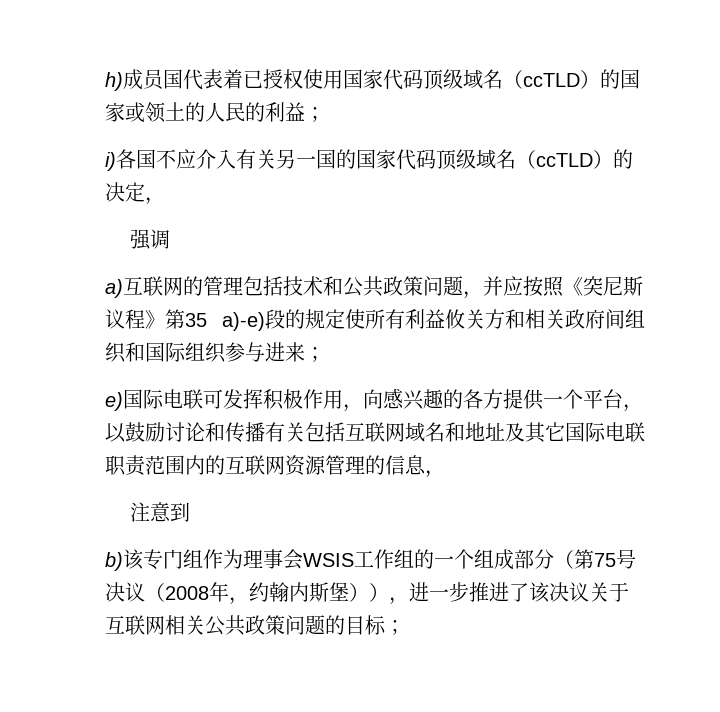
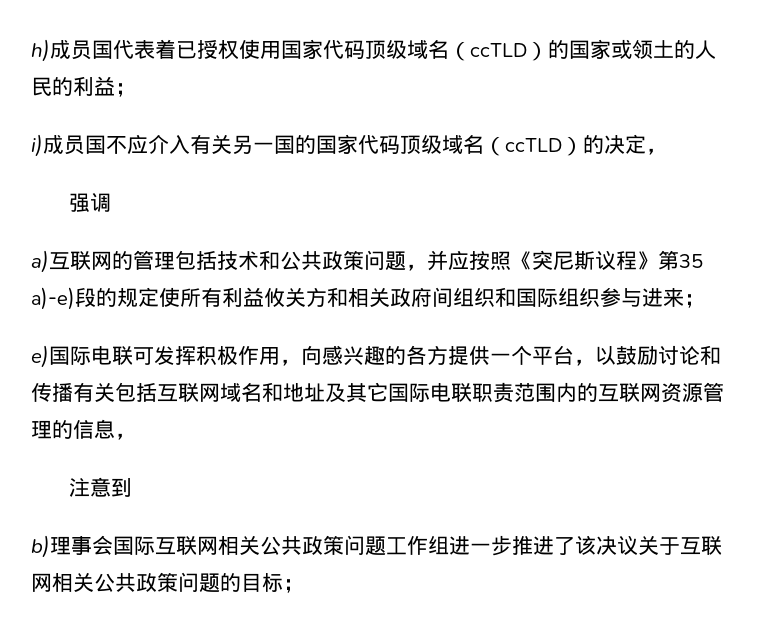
- i)各国不应介入有关另一国的国家代码顶级域名（ccTLD）的决定，
+ i)成员国不应介入有关另一国的国家代码顶级域名（ccTLD）的决定，
- b)该专门组作为理事会WSIS工作组的一个组成部分（第75号决议（2008年，约翰内斯堡）），进一步推进了该决议关于互联网相关公共政策问题的目标；
+ b)理事会国际互联网相关公共政策问题工作组进一步推进了该决议关于互联网相关公共政策问题的目标；

